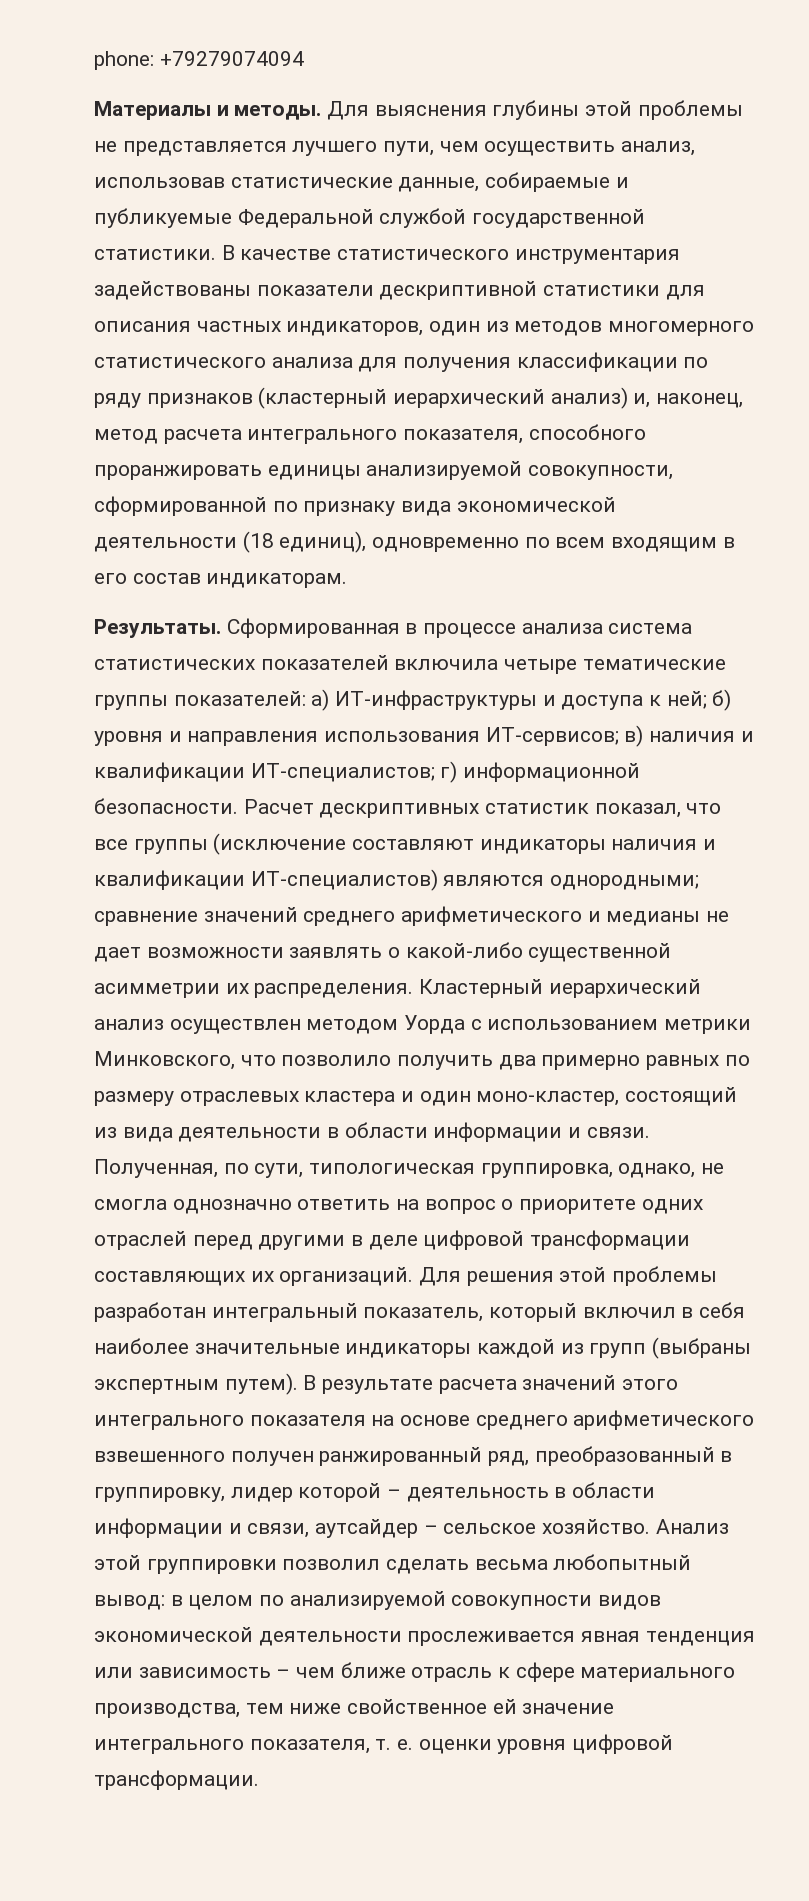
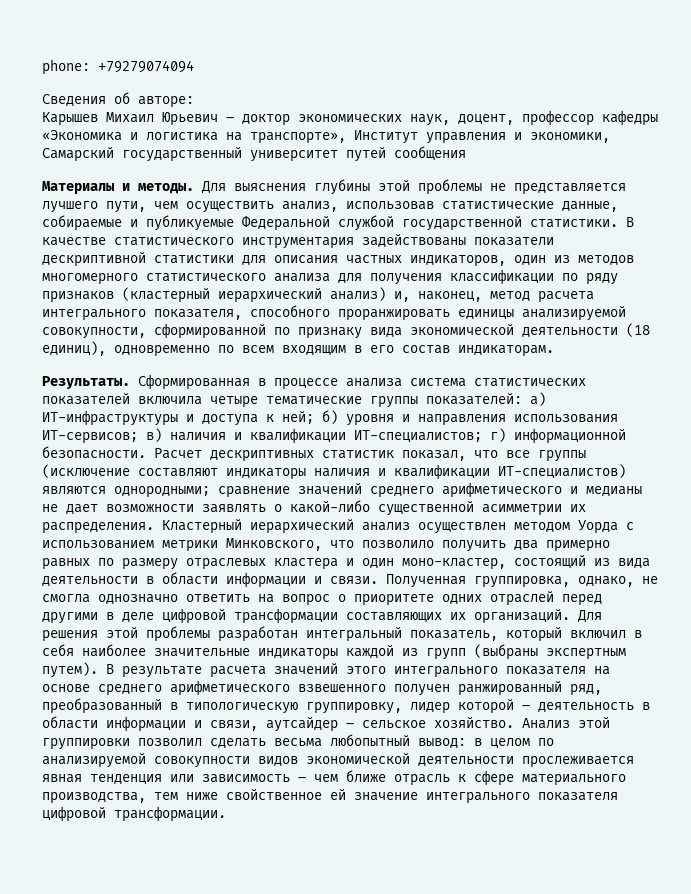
+ Сведения об авторе:
+ Карышев Михаил Юрьевич – доктор экономических наук, доцент, профессор кафедры «Экономика и логистика на транспорте», Институт управления и экономики, Самарский государственный университет путей сообщения
- Полученная, по сути, типологическая группировка, однако, не смогла однозначно ответить на вопрос о приоритете одних отраслей перед другими в деле цифровой трансформации составляющих их организаций.
+ Полученная группировка, однако, не смогла однозначно ответить на вопрос о приоритете одних отраслей перед другими в деле цифровой трансформации составляющих их организаций.
- В результате расчета значений этого интегрального показателя на основе среднего арифметического взвешенного получен ранжированный ряд, преобразованный в группировку, лидер которой – деятельность в области информации и связи, аутсайдер – сельское хозяйство.
+ В результате расчета значений этого интегрального показателя на основе среднего арифметического взвешенного получен ранжированный ряд, преобразованный в типологическую группировку, лидер которой – деятельность в области информации и связи, аутсайдер – сельское хозяйство.
- Анализ этой группировки позволил сделать весьма любопытный вывод: в целом по анализируемой совокупности видов экономической деятельности прослеживается явная тенденция или зависимость – чем ближе отрасль к сфере материального производства, тем ниже свойственное ей значение интегрального показателя, т. е. оценки уровня цифровой трансформации.
+ Анализ этой группировки позволил сделать весьма любопытный вывод: в целом по анализируемой совокупности видов экономической деятельности прослеживается явная тенденция или зависимость – чем ближе отрасль к сфере материального производства, тем ниже свойственное ей значение интегрального показателя цифровой трансформации.

